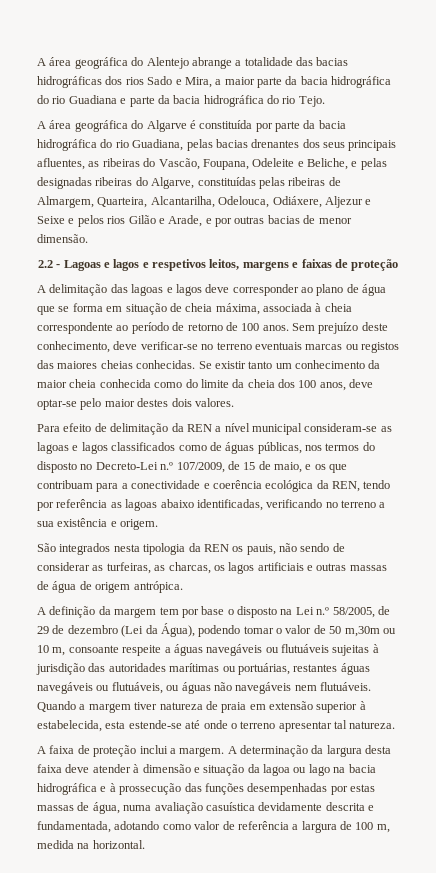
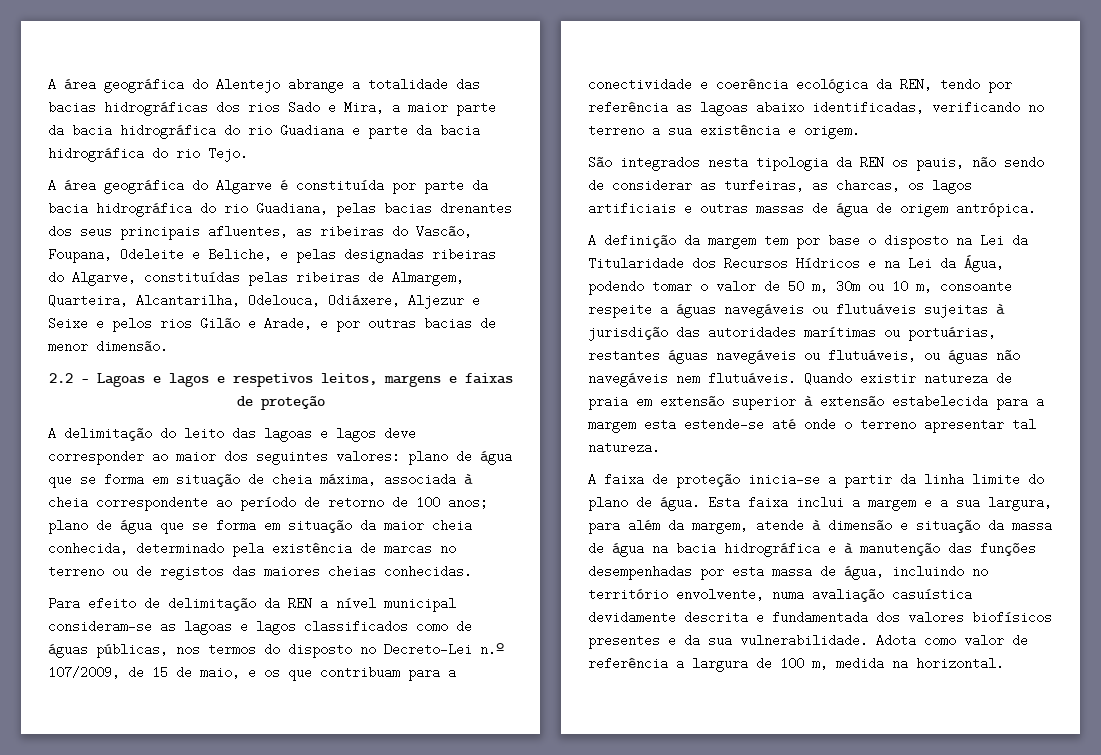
- A delimitação das lagoas e lagos deve corresponder ao plano de água que se forma em situação de cheia máxima, associada à cheia correspondente ao período de retorno de 100 anos. Sem prejuízo deste conhecimento, deve verificar-se no terreno eventuais marcas ou registos das maiores cheias conhecidas. Se existir tanto um conhecimento da maior cheia conhecida como do limite da cheia dos 100 anos, deve optar-se pelo maior destes dois valores.
+ A delimitação do leito das lagoas e lagos deve corresponder ao maior dos seguintes valores: plano de água que se forma em situação de cheia máxima, associada à cheia correspondente ao período de retorno de 100 anos; plano de água que se forma em situação da maior cheia conhecida, determinado pela existência de marcas no terreno ou de registos das maiores cheias conhecidas.
- A definição da margem tem por base o disposto na Lei n.º 58/2005, de 29 de dezembro (Lei da Água), podendo tomar o valor de 50 m,30m ou 10 m, consoante respeite a águas navegáveis ou flutuáveis sujeitas à jurisdição das autoridades marítimas ou portuárias, restantes águas navegáveis ou flutuáveis, ou águas não navegáveis nem flutuáveis.
+ A definição da margem tem por base o disposto na Lei da Titularidade dos Recursos Hídricos e na Lei da Água, podendo tomar o valor de 50 m, 30m ou 10 m, consoante respeite a águas navegáveis ou flutuáveis sujeitas à jurisdição das autoridades marítimas ou portuárias, restantes águas navegáveis ou flutuáveis, ou águas não navegáveis nem flutuáveis.
- Quando a margem tiver natureza de praia em extensão superior à estabelecida, esta estende-se até onde o terreno apresentar tal natureza.
+ Quando existir natureza de praia em extensão superior à extensão estabelecida para a margem esta estende-se até onde o terreno apresentar tal natureza.
- A faixa de proteção inclui a margem. A determinação da largura desta faixa deve atender à dimensão e situação da lagoa ou lago na bacia hidrográfica e à prossecução das funções desempenhadas por estas massas de água, numa avaliação casuística devidamente descrita e fundamentada, adotando como valor de referência a largura de 100 m, medida na horizontal.
+ A faixa de proteção inicia-se a partir da linha limite do plano de água. Esta faixa inclui a margem e a sua largura, para além da margem, atende à dimensão e situação da massa de água na bacia hidrográfica e à manutenção das funções desempenhadas por esta massa de água, incluindo no território envolvente, numa avaliação casuística devidamente descrita e fundamentada dos valores biofísicos presentes e da sua vulnerabilidade. Adota como valor de referência a largura de 100 m, medida na horizontal.

